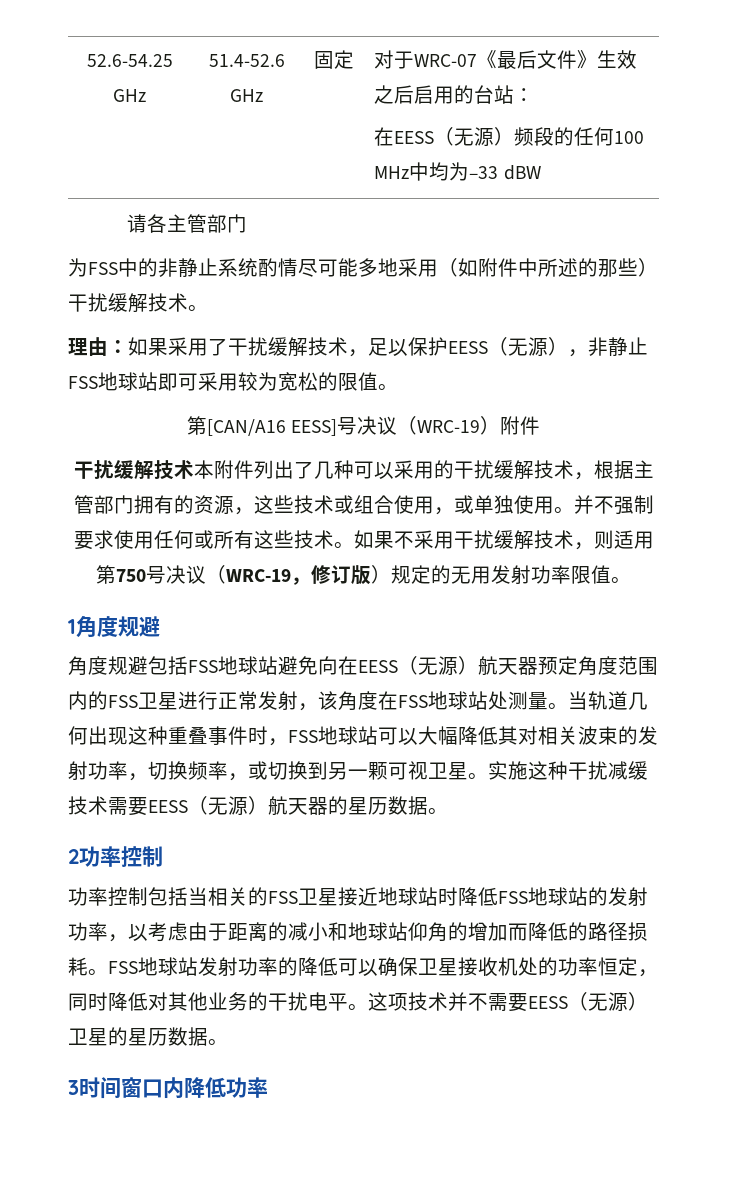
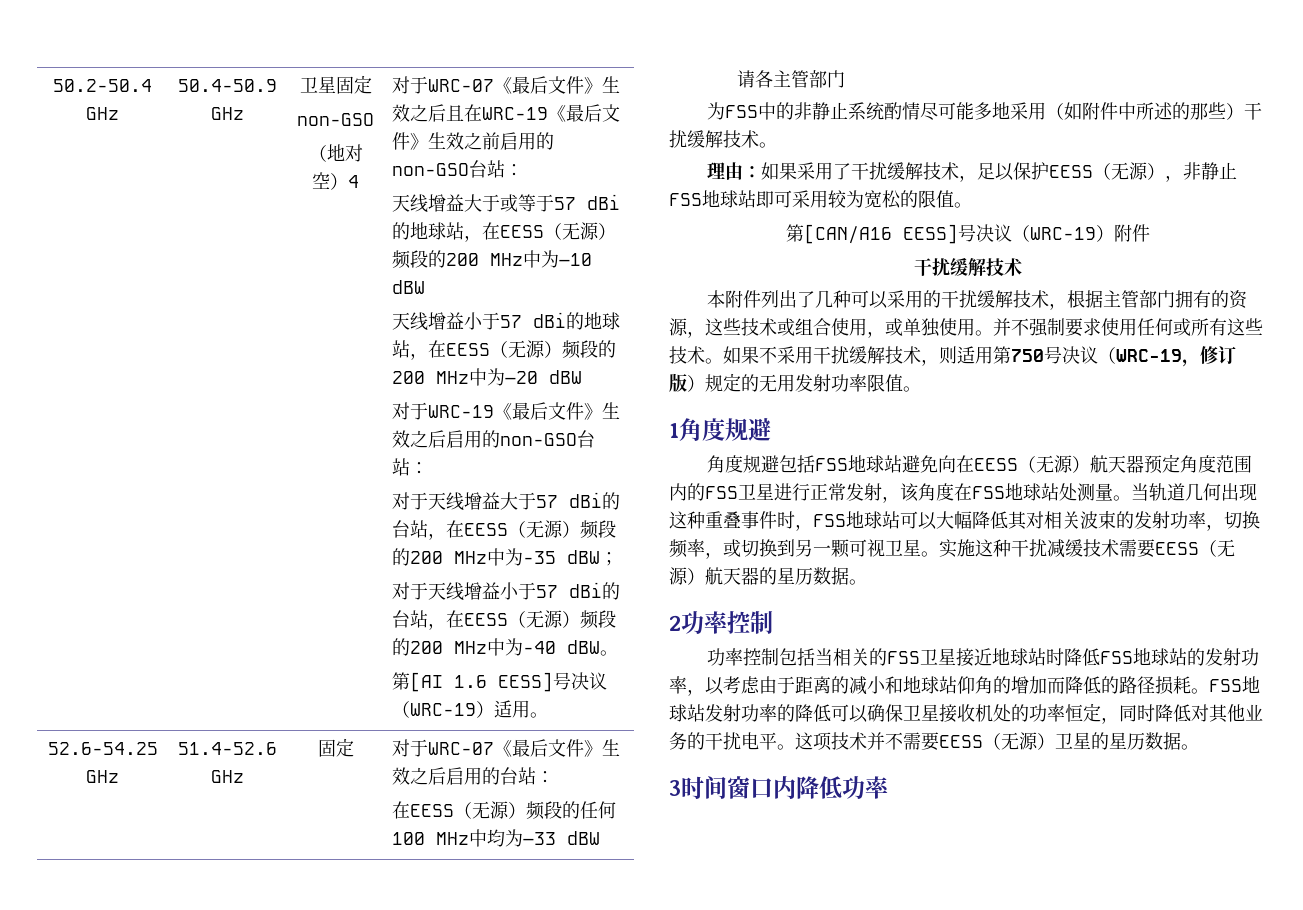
+ 50.2-50.4 GHz | 50.4-50.9 GHz | 卫星固定
+ non-GSO
+ （地对空）4 | 对于WRC-07《最后文件》生效之后且在WRC-19《最后文件》生效之前启用的non-GSO台站：
+ 天线增益大于或等于57 dBi的地球站，在EESS（无源）频段的200 MHz中为–10 dBW
+ 天线增益小于57 dBi的地球站，在EESS（无源）频段的200 MHz中为–20 dBW
+ 对于WRC-19《最后文件》生效之后启用的non-GSO台站：
+ 对于天线增益大于57 dBi的台站，在EESS（无源）频段的200 MHz中为-35 dBW；
+ 对于天线增益小于57 dBi的台站，在EESS（无源）频段的200 MHz中为-40 dBW。
+ 第[AI 1.6 EESS]号决议（WRC-19）适用。
  第[CAN/A16 EESS]号决议（WRC-19）附件
- 干扰缓解技术本附件列出了几种可以采用的干扰缓解技术，根据主管部门拥有的资源，这些技术或组合使用，或单独使用。
+ 干扰缓解技术
+ 本附件列出了几种可以采用的干扰缓解技术，根据主管部门拥有的资源，这些技术或组合使用，或单独使用。

